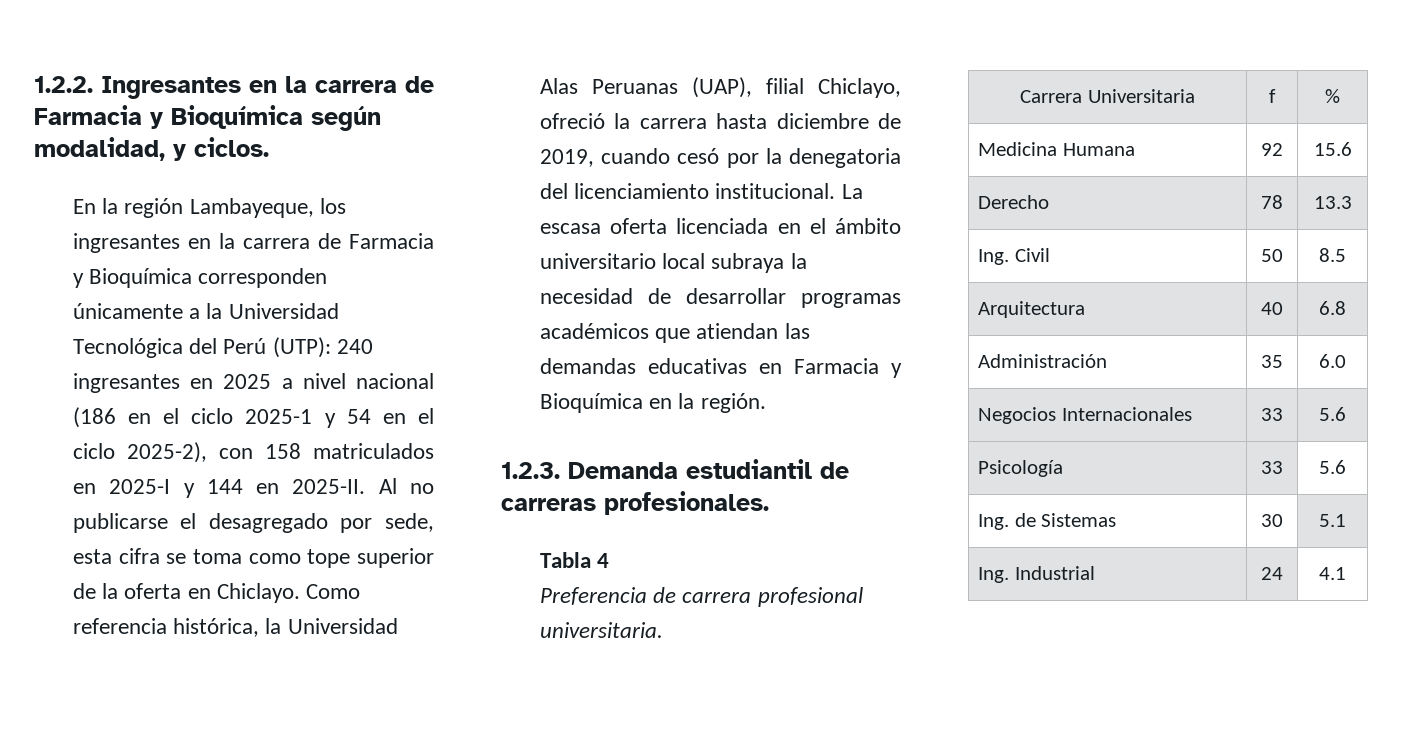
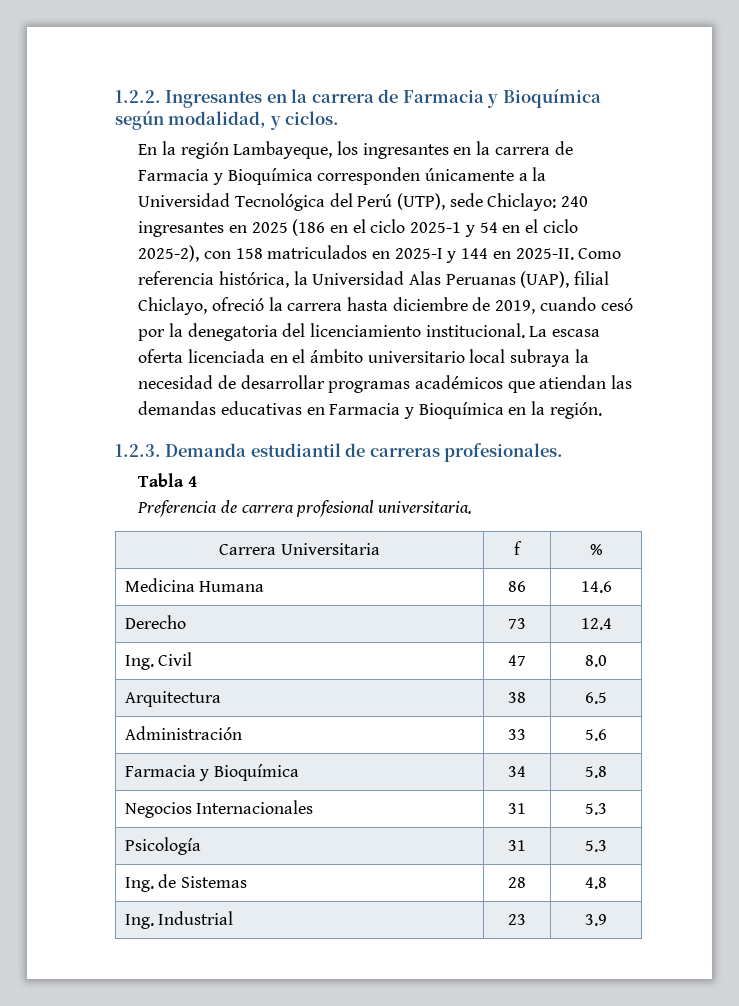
- En la región Lambayeque, los ingresantes en la carrera de Farmacia y Bioquímica corresponden únicamente a la Universidad Tecnológica del Perú (UTP): 240 ingresantes en 2025 a nivel nacional (186 en el ciclo 2025-1 y 54 en el ciclo 2025-2), con 158 matriculados en 2025-I y 144 en 2025-II.
+ En la región Lambayeque, los ingresantes en la carrera de Farmacia y Bioquímica corresponden únicamente a la Universidad Tecnológica del Perú (UTP), sede Chiclayo: 240 ingresantes en 2025 (186 en el ciclo 2025-1 y 54 en el ciclo 2025-2), con 158 matriculados en 2025-I y 144 en 2025-II.
- Al no publicarse el desagregado por sede, esta cifra se toma como tope superior de la oferta en Chiclayo.
- Medicina Humana | 92 | 15.6
+ Medicina Humana | 86 | 14.6
- Derecho | 78 | 13.3
+ Derecho | 73 | 12.4
- Ing. Civil | 50 | 8.5
+ Ing. Civil | 47 | 8.0
- Arquitectura | 40 | 6.8
+ Arquitectura | 38 | 6.5
- Administración | 35 | 6.0
- Negocios Internacionales | 33 | 5.6
+ Administración | 33 | 5.6
+ Farmacia y Bioquímica | 34 | 5.8
+ Negocios Internacionales | 31 | 5.3
- Psicología | 33 | 5.6
+ Psicología | 31 | 5.3
- Ing. de Sistemas | 30 | 5.1
+ Ing. de Sistemas | 28 | 4.8
- Ing. Industrial | 24 | 4.1
+ Ing. Industrial | 23 | 3.9

